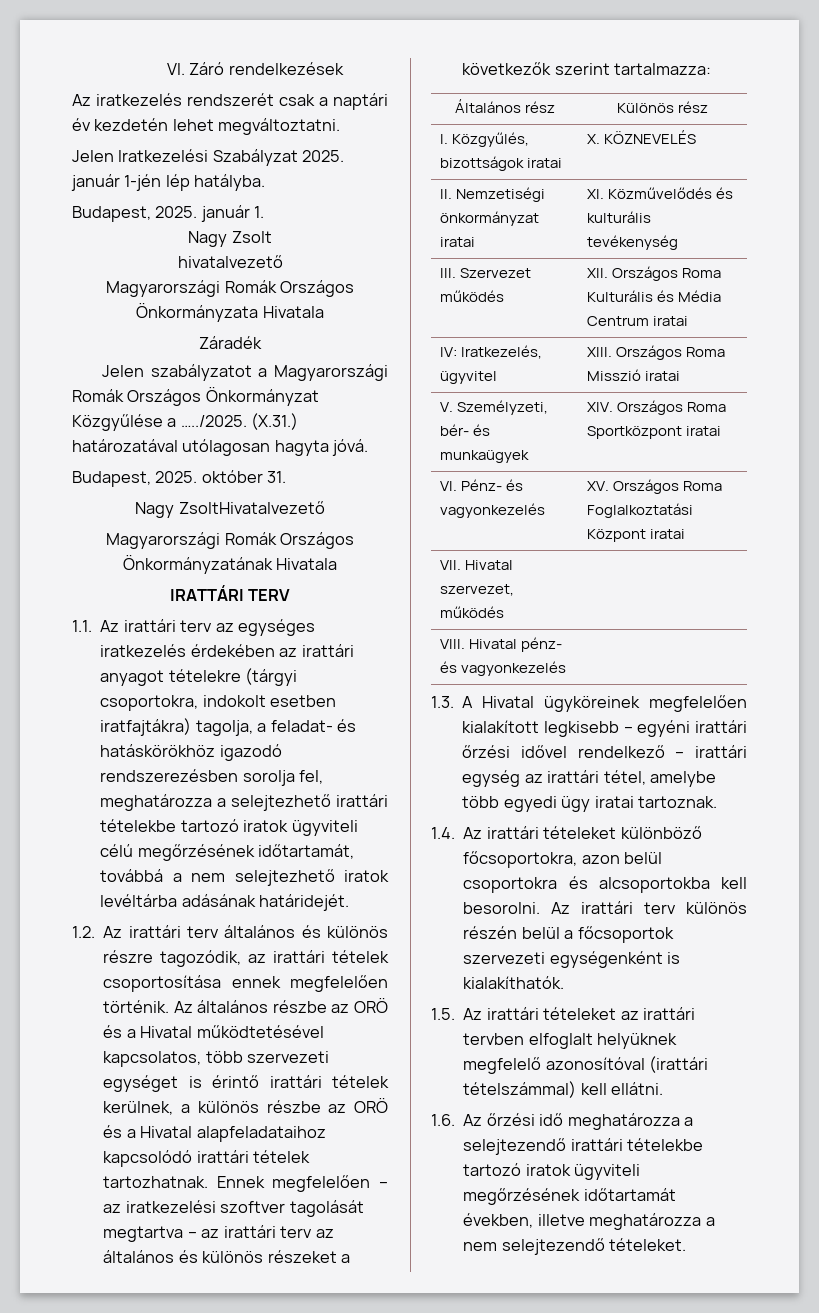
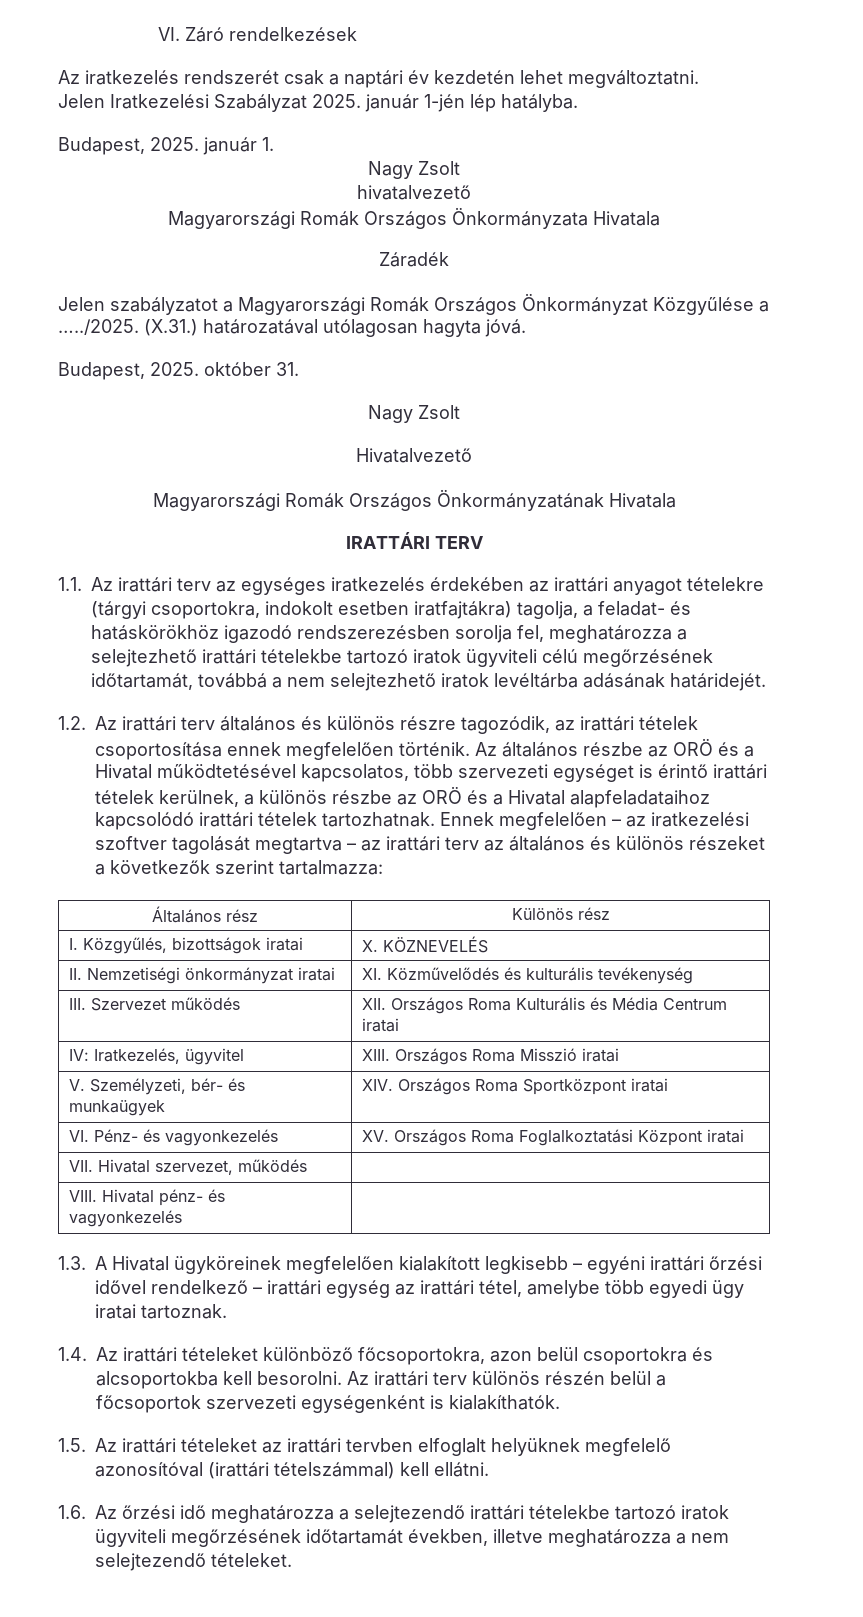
  Budapest, 2025. október 31.
- Nagy ZsoltHivatalvezető
+ Nagy Zsolt
+ Hivatalvezető

